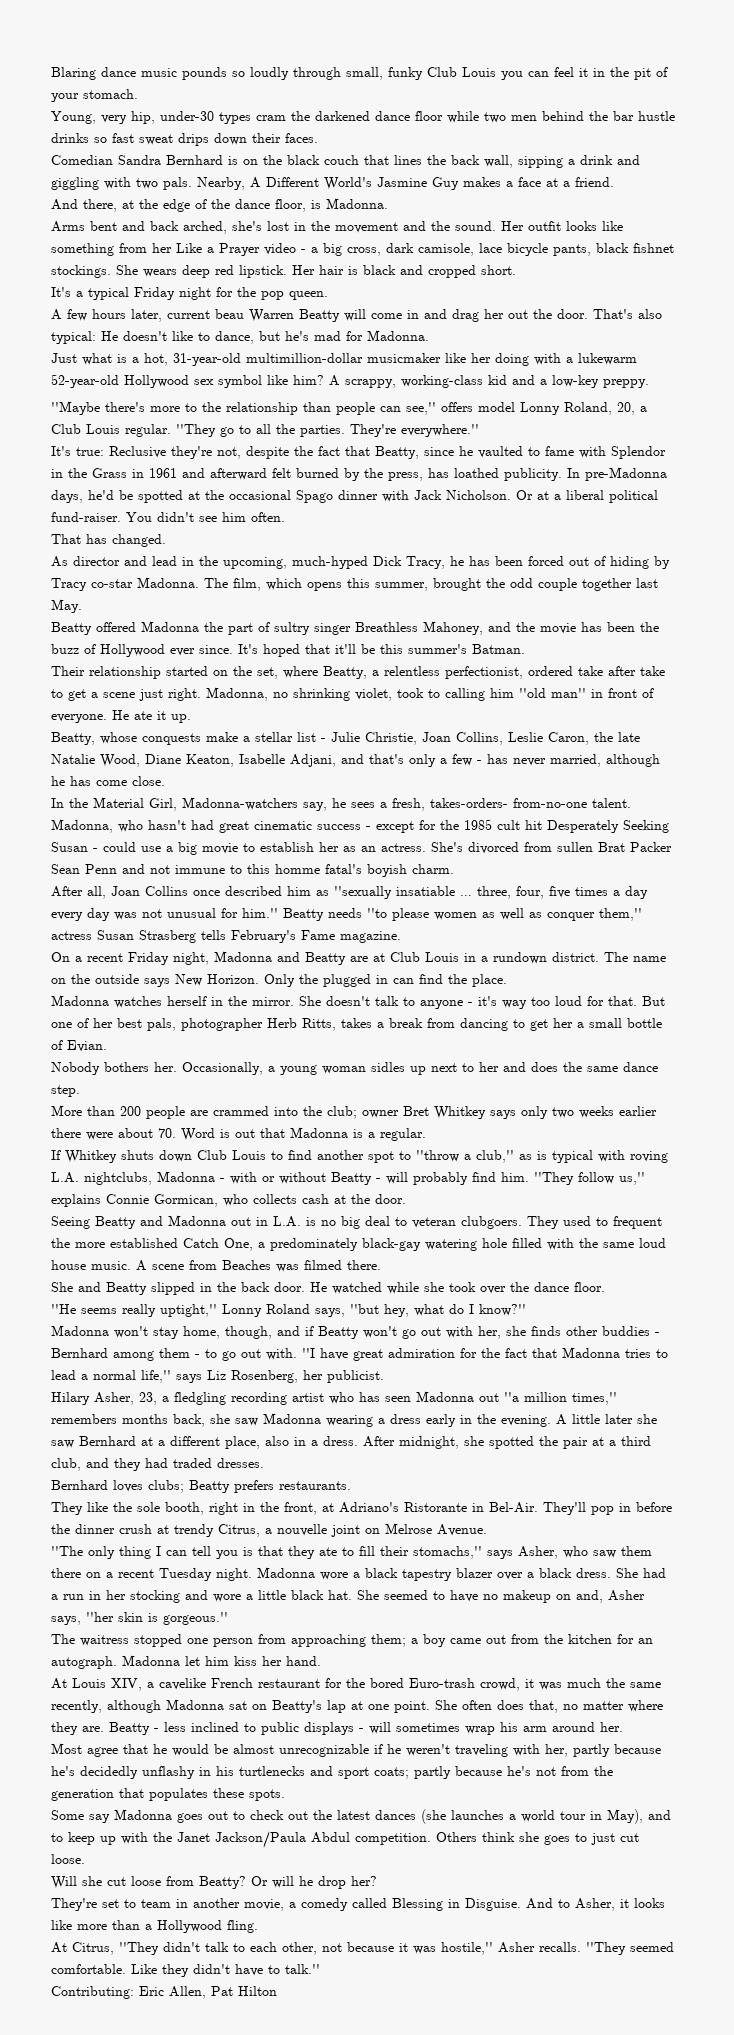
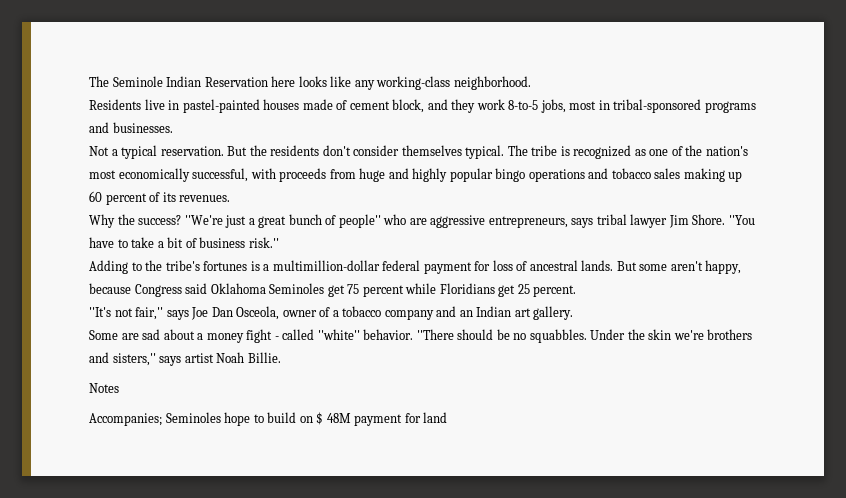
- Blaring dance music pounds so loudly through small, funky Club Louis you can feel it in the pit of your stomach.
- Young, very hip, under-30 types cram the darkened dance floor while two men behind the bar hustle drinks so fast sweat drips down their faces.
- Comedian Sandra Bernhard is on the black couch that lines the back wall, sipping a drink and giggling with two pals. Nearby, A Different World's Jasmine Guy makes a face at a friend.
- And there, at the edge of the dance floor, is Madonna.
- Arms bent and back arched, she's lost in the movement and the sound. Her outfit looks like something from her Like a Prayer video - a big cross, dark camisole, lace bicycle pants, black fishnet stockings. She wears deep red lipstick. Her hair is black and cropped short.
- It's a typical Friday night for the pop queen.
- A few hours later, current beau Warren Beatty will come in and drag her out the door. That's also typical: He doesn't like to dance, but he's mad for Madonna.
- Just what is a hot, 31-year-old multimillion-dollar musicmaker like her doing with a lukewarm 52-year-old Hollywood sex symbol like him? A scrappy, working-class kid and a low-key preppy.
- ''Maybe there's more to the relationship than people can see,'' offers model Lonny Roland, 20, a Club Louis regular. ''They go to all the parties. They're everywhere.''
- It's true: Reclusive they're not, despite the fact that Beatty, since he vaulted to fame with Splendor in the Grass in 1961 and afterward felt burned by the press, has loathed publicity. In pre-Madonna days, he'd be spotted at the occasional Spago dinner with Jack Nicholson. Or at a liberal political fund-raiser. You didn't see him often.
- That has changed.
- As director and lead in the upcoming, much-hyped Dick Tracy, he has been forced out of hiding by Tracy co-star Madonna. The film, which opens this summer, brought the odd couple together last May.
- Beatty offered Madonna the part of sultry singer Breathless Mahoney, and the movie has been the buzz of Hollywood ever since. It's hoped that it'll be this summer's Batman.
- Their relationship started on the set, where Beatty, a relentless perfectionist, ordered take after take to get a scene just right. Madonna, no shrinking violet, took to calling him ''old man'' in front of everyone. He ate it up.
- Beatty, whose conquests make a stellar list - Julie Christie, Joan Collins, Leslie Caron, the late Natalie Wood, Diane Keaton, Isabelle Adjani, and that's only a few - has never married, although he has come close.
- In the Material Girl, Madonna-watchers say, he sees a fresh, takes-orders- from-no-one talent. Madonna, who hasn't had great cinematic success - except for the 1985 cult hit Desperately Seeking Susan - could use a big movie to establish her as an actress. She's divorced from sullen Brat Packer Sean Penn and not immune to this homme fatal's boyish charm.
- After all, Joan Collins once described him as ''sexually insatiable … three, four, five times a day every day was not unusual for him.'' Beatty needs ''to please women as well as conquer them,'' actress Susan Strasberg tells February's Fame magazine.
- On a recent Friday night, Madonna and Beatty are at Club Louis in a rundown district. The name on the outside says New Horizon. Only the plugged in can find the place.
- Madonna watches herself in the mirror. She doesn't talk to anyone - it's way too loud for that. But one of her best pals, photographer Herb Ritts, takes a break from dancing to get her a small bottle of Evian.
- Nobody bothers her. Occasionally, a young woman sidles up next to her and does the same dance step.
- More than 200 people are crammed into the club; owner Bret Whitkey says only two weeks earlier there were about 70. Word is out that Madonna is a regular.
- If Whitkey shuts down Club Louis to find another spot to ''throw a club,'' as is typical with roving L.A. nightclubs, Madonna - with or without Beatty - will probably find him. ''They follow us,'' explains Connie Gormican, who collects cash at the door.
- Seeing Beatty and Madonna out in L.A. is no big deal to veteran clubgoers. They used to frequent the more established Catch One, a predominately black-gay watering hole filled with the same loud house music. A scene from Beaches was filmed there.
- She and Beatty slipped in the back door. He watched while she took over the dance floor.
- ''He seems really uptight,'' Lonny Roland says, ''but hey, what do I know?''
- Madonna won't stay home, though, and if Beatty won't go out with her, she finds other buddies - Bernhard among them - to go out with. ''I have great admiration for the fact that Madonna tries to lead a normal life,'' says Liz Rosenberg, her publicist.
- Hilary Asher, 23, a fledgling recording artist who has seen Madonna out ''a million times,'' remembers months back, she saw Madonna wearing a dress early in the evening. A little later she saw Bernhard at a different place, also in a dress. After midnight, she spotted the pair at a third club, and they had traded dresses.
- Bernhard loves clubs; Beatty prefers restaurants.
- They like the sole booth, right in the front, at Adriano's Ristorante in Bel-Air. They'll pop in before the dinner crush at trendy Citrus, a nouvelle joint on Melrose Avenue.
- ''The only thing I can tell you is that they ate to fill their stomachs,'' says Asher, who saw them there on a recent Tuesday night. Madonna wore a black tapestry blazer over a black dress. She had a run in her stocking and wore a little black hat. She seemed to have no makeup on and, Asher says, ''her skin is gorgeous.''
- The waitress stopped one person from approaching them; a boy came out from the kitchen for an autograph. Madonna let him kiss her hand.
- At Louis XIV, a cavelike French restaurant for the bored Euro-trash crowd, it was much the same recently, although Madonna sat on Beatty's lap at one point. She often does that, no matter where they are. Beatty - less inclined to public displays - will sometimes wrap his arm around her.
- Most agree that he would be almost unrecognizable if he weren't traveling with her, partly because he's decidedly unflashy in his turtlenecks and sport coats; partly because he's not from the generation that populates these spots.
- Some say Madonna goes out to check out the latest dances (she launches a world tour in May), and to keep up with the Janet Jackson/Paula Abdul competition. Others think she goes to just cut loose.
- Will she cut loose from Beatty? Or will he drop her?
- They're set to team in another movie, a comedy called Blessing in Disguise. And to Asher, it looks like more than a Hollywood fling.
- At Citrus, ''They didn't talk to each other, not because it was hostile,'' Asher recalls. ''They seemed comfortable. Like they didn't have to talk.''
- Contributing: Eric Allen, Pat Hilton
+ The Seminole Indian Reservation here looks like any working-class neighborhood.
+ Residents live in pastel-painted houses made of cement block, and they work 8-to-5 jobs, most in tribal-sponsored programs and businesses.
+ Not a typical reservation. But the residents don't consider themselves typical. The tribe is recognized as one of the nation's most economically successful, with proceeds from huge and highly popular bingo operations and tobacco sales making up 60 percent of its revenues.
+ Why the success? ''We're just a great bunch of people'' who are aggressive entrepreneurs, says tribal lawyer Jim Shore. ''You have to take a bit of business risk.''
+ Adding to the tribe's fortunes is a multimillion-dollar federal payment for loss of ancestral lands. But some aren't happy, because Congress said Oklahoma Seminoles get 75 percent while Floridians get 25 percent.
+ ''It's not fair,'' says Joe Dan Osceola, owner of a tobacco company and an Indian art gallery.
+ Some are sad about a money fight - called ''white'' behavior. ''There should be no squabbles. Under the skin we're brothers and sisters,'' says artist Noah Billie.
+ Notes
+ Accompanies; Seminoles hope to build on $ 48M payment for land

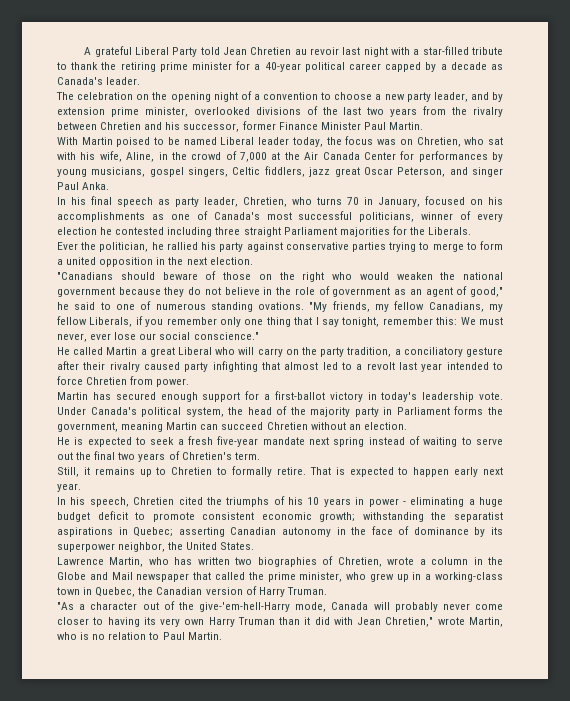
- The Seminole Indian Reservation here looks like any working-class neighborhood.
- Residents live in pastel-painted houses made of cement block, and they work 8-to-5 jobs, most in tribal-sponsored programs and businesses.
- Not a typical reservation. But the residents don't consider themselves typical. The tribe is recognized as one of the nation's most economically successful, with proceeds from huge and highly popular bingo operations and tobacco sales making up 60 percent of its revenues.
- Why the success? ''We're just a great bunch of people'' who are aggressive entrepreneurs, says tribal lawyer Jim Shore. ''You have to take a bit of business risk.''
- Adding to the tribe's fortunes is a multimillion-dollar federal payment for loss of ancestral lands. But some aren't happy, because Congress said Oklahoma Seminoles get 75 percent while Floridians get 25 percent.
- ''It's not fair,'' says Joe Dan Osceola, owner of a tobacco company and an Indian art gallery.
- Some are sad about a money fight - called ''white'' behavior. ''There should be no squabbles. Under the skin we're brothers and sisters,'' says artist Noah Billie.
- Notes
- Accompanies; Seminoles hope to build on $ 48M payment for land
+ A grateful Liberal Party told Jean Chretien au revoir last night with a star-filled tribute to thank the retiring prime minister for a 40-year political career capped by a decade as Canada's leader.
+ The celebration on the opening night of a convention to choose a new party leader, and by extension prime minister, overlooked divisions of the last two years from the rivalry between Chretien and his successor, former Finance Minister Paul Martin.
+ With Martin poised to be named Liberal leader today, the focus was on Chretien, who sat with his wife, Aline, in the crowd of 7,000 at the Air Canada Center for performances by young musicians, gospel singers, Celtic fiddlers, jazz great Oscar Peterson, and singer Paul Anka.
+ In his final speech as party leader, Chretien, who turns 70 in January, focused on his accomplishments as one of Canada's most successful politicians, winner of every election he contested including three straight Parliament majorities for the Liberals.
+ Ever the politician, he rallied his party against conservative parties trying to merge to form a united opposition in the next election.
+ "Canadians should beware of those on the right who would weaken the national government because they do not believe in the role of government as an agent of good," he said to one of numerous standing ovations. "My friends, my fellow Canadians, my fellow Liberals, if you remember only one thing that I say tonight, remember this: We must never, ever lose our social conscience."
+ He called Martin a great Liberal who will carry on the party tradition, a conciliatory gesture after their rivalry caused party infighting that almost led to a revolt last year intended to force Chretien from power.
+ Martin has secured enough support for a first-ballot victory in today's leadership vote. Under Canada's political system, the head of the majority party in Parliament forms the government, meaning Martin can succeed Chretien without an election.
+ He is expected to seek a fresh five-year mandate next spring instead of waiting to serve out the final two years of Chretien's term.
+ Still, it remains up to Chretien to formally retire. That is expected to happen early next year.
+ In his speech, Chretien cited the triumphs of his 10 years in power - eliminating a huge budget deficit to promote consistent economic growth; withstanding the separatist aspirations in Quebec; asserting Canadian autonomy in the face of dominance by its superpower neighbor, the United States.
+ Lawrence Martin, who has written two biographies of Chretien, wrote a column in the Globe and Mail newspaper that called the prime minister, who grew up in a working-class town in Quebec, the Canadian version of Harry Truman.
+ "As a character out of the give-'em-hell-Harry mode, Canada will probably never come closer to having its very own Harry Truman than it did with Jean Chretien," wrote Martin, who is no relation to Paul Martin.

